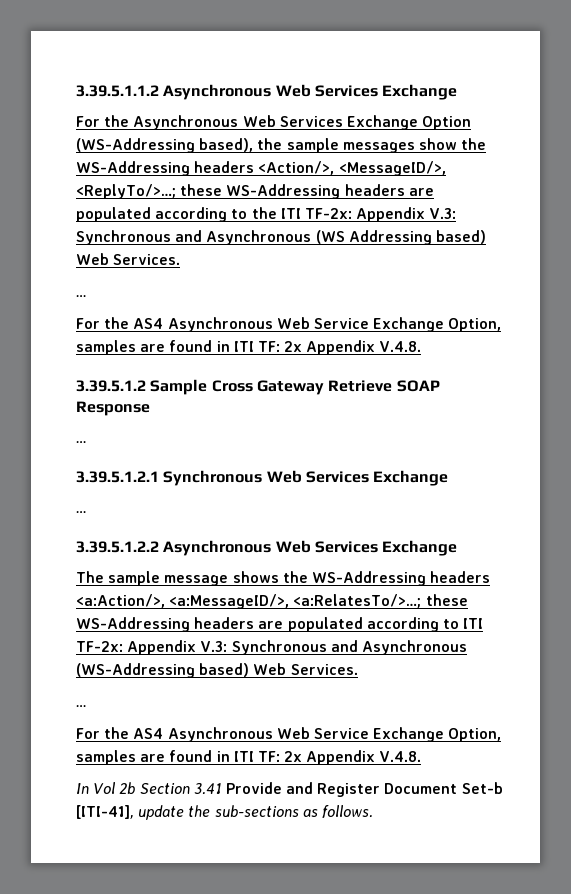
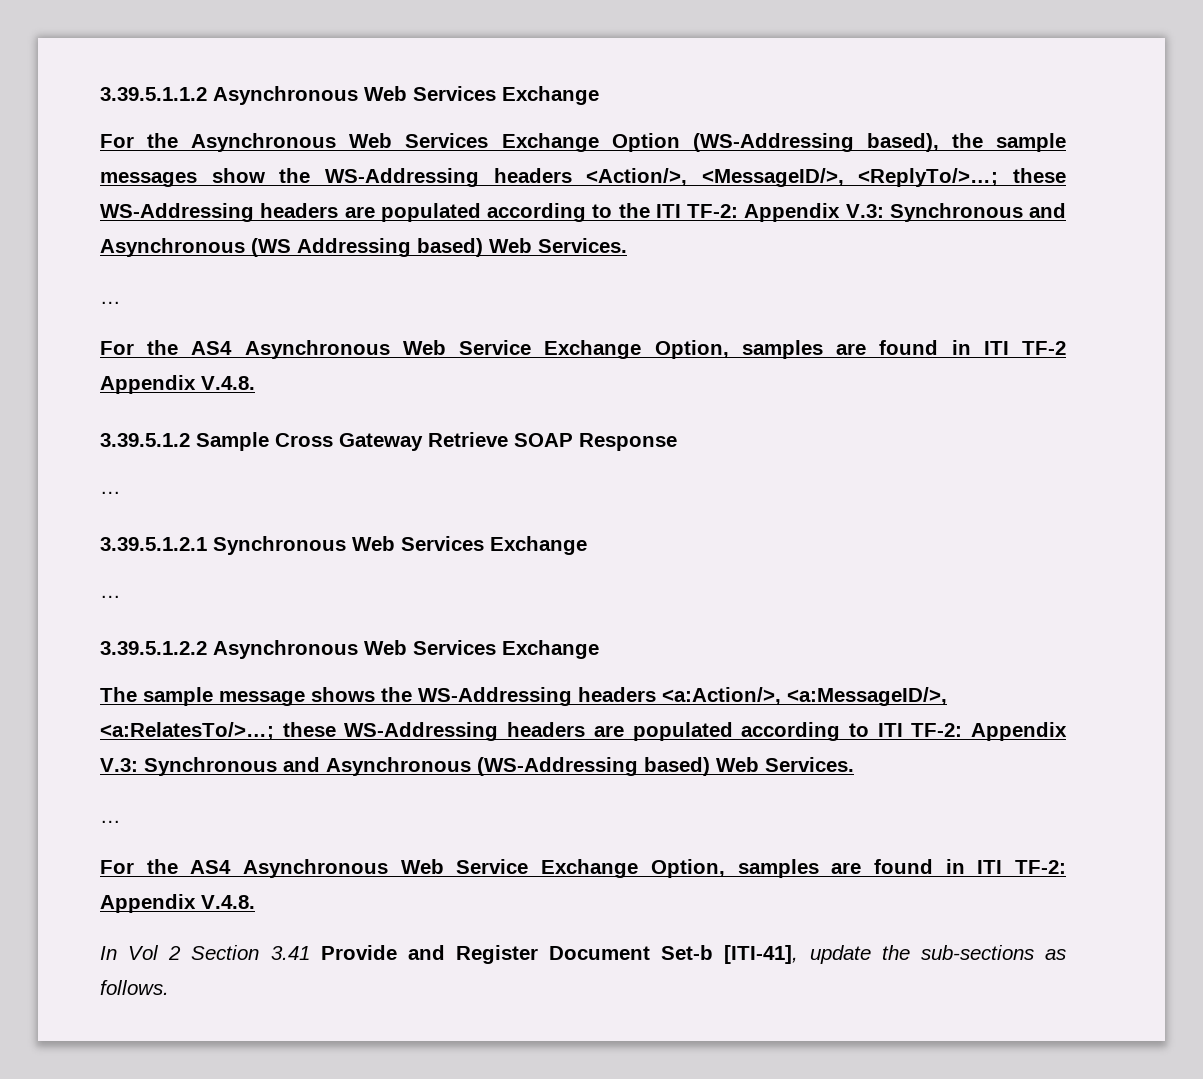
- For the Asynchronous Web Services Exchange Option (WS-Addressing based), the sample messages show the WS-Addressing headers <Action/>, <MessageID/>, <ReplyTo/>…; these WS-Addressing headers are populated according to the ITI TF-2x: Appendix V.3: Synchronous and Asynchronous (WS Addressing based) Web Services.
+ For the Asynchronous Web Services Exchange Option (WS-Addressing based), the sample messages show the WS-Addressing headers <Action/>, <MessageID/>, <ReplyTo/>…; these WS-Addressing headers are populated according to the ITI TF-2: Appendix V.3: Synchronous and Asynchronous (WS Addressing based) Web Services.
  …
- For the AS4 Asynchronous Web Service Exchange Option, samples are found in ITI TF: 2x Appendix V.4.8.
+ For the AS4 Asynchronous Web Service Exchange Option, samples are found in ITI TF-2 Appendix V.4.8.
- The sample message shows the WS-Addressing headers <a:Action/>, <a:MessageID/>, <a:RelatesTo/>…; these WS-Addressing headers are populated according to ITI TF-2x: Appendix V.3: Synchronous and Asynchronous (WS-Addressing based) Web Services.
+ The sample message shows the WS-Addressing headers <a:Action/>, <a:MessageID/>, <a:RelatesTo/>…; these WS-Addressing headers are populated according to ITI TF-2: Appendix V.3: Synchronous and Asynchronous (WS-Addressing based) Web Services.
  …
- For the AS4 Asynchronous Web Service Exchange Option, samples are found in ITI TF: 2x Appendix V.4.8.
+ For the AS4 Asynchronous Web Service Exchange Option, samples are found in ITI TF-2: Appendix V.4.8.
- In Vol 2b Section 3.41 Provide and Register Document Set-b [ITI-41], update the sub-sections as follows.
+ In Vol 2 Section 3.41 Provide and Register Document Set-b [ITI-41], update the sub-sections as follows.

